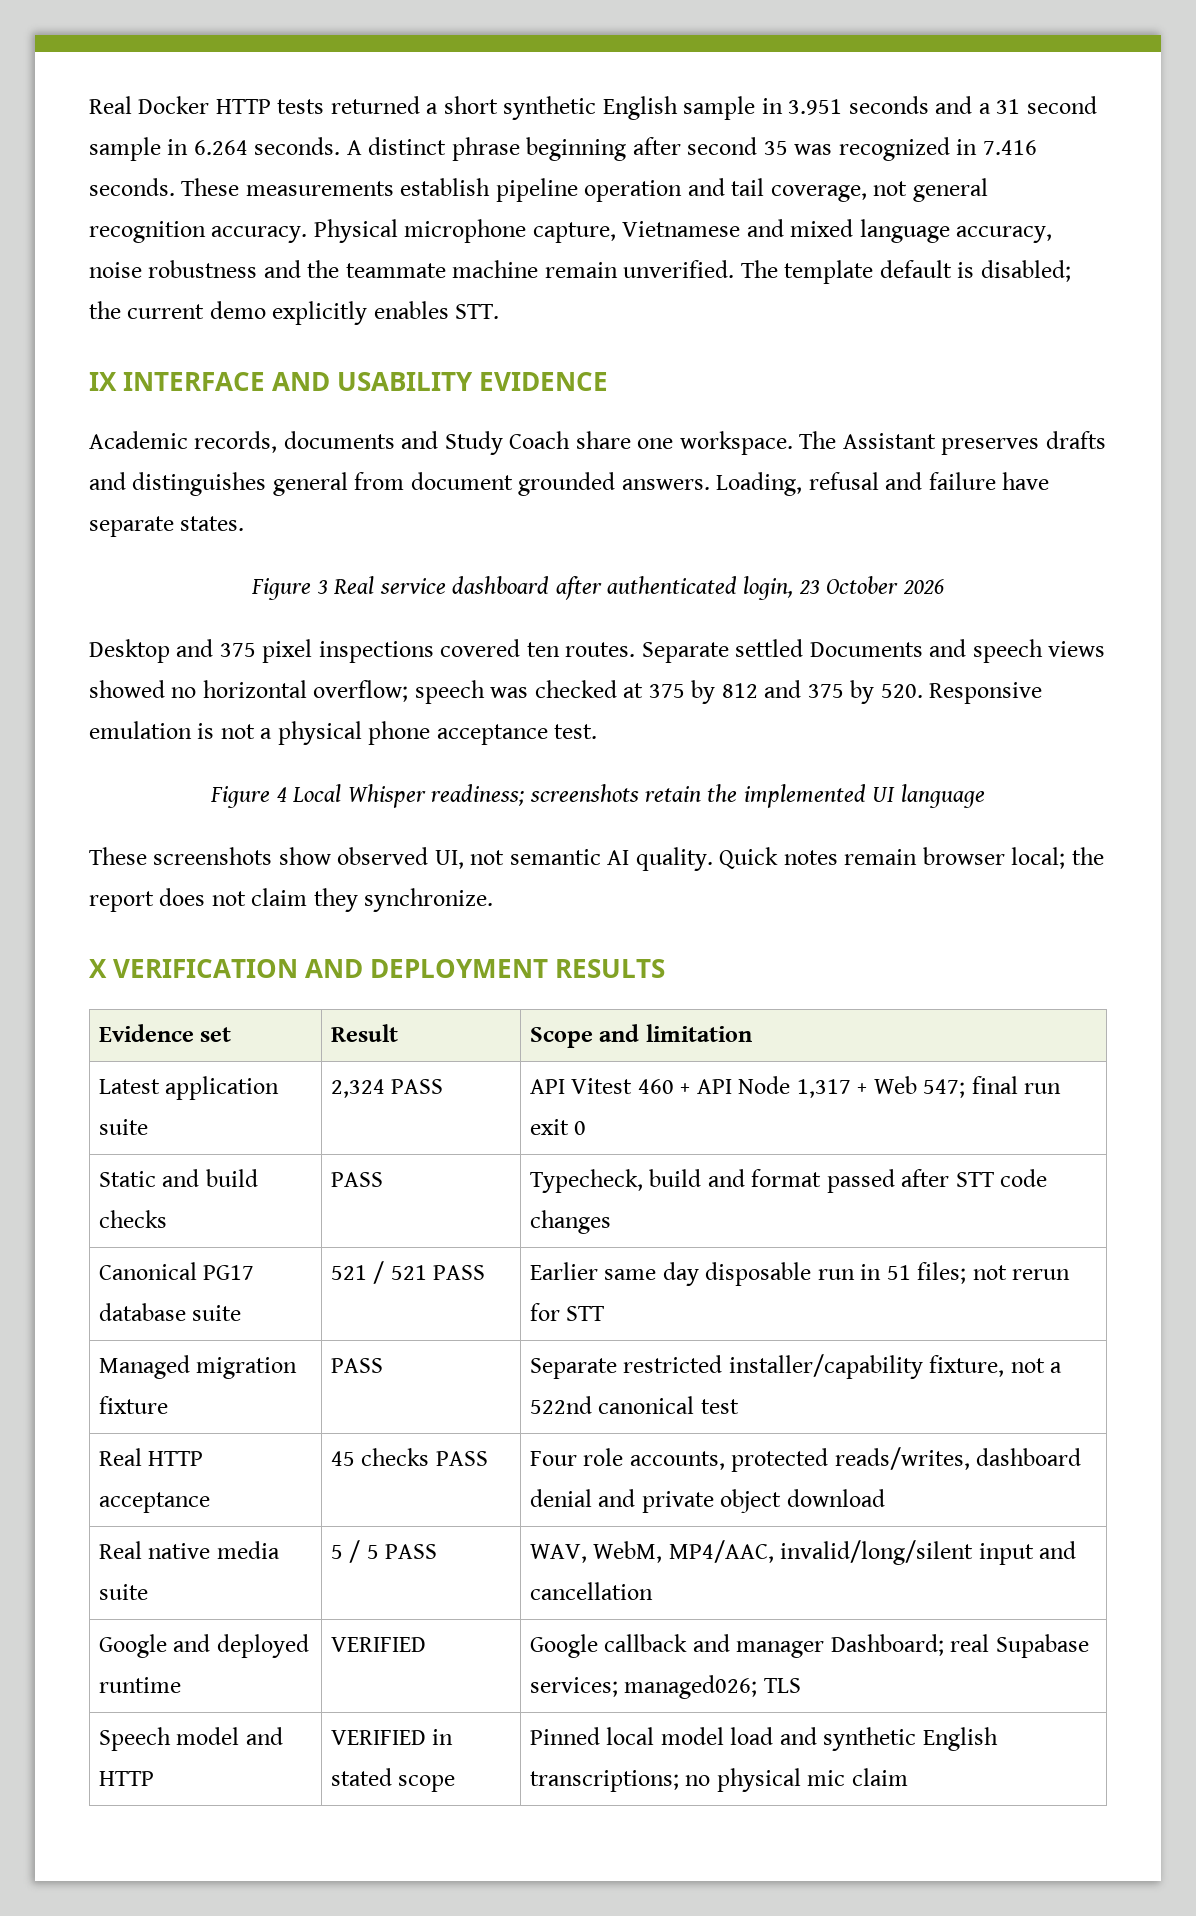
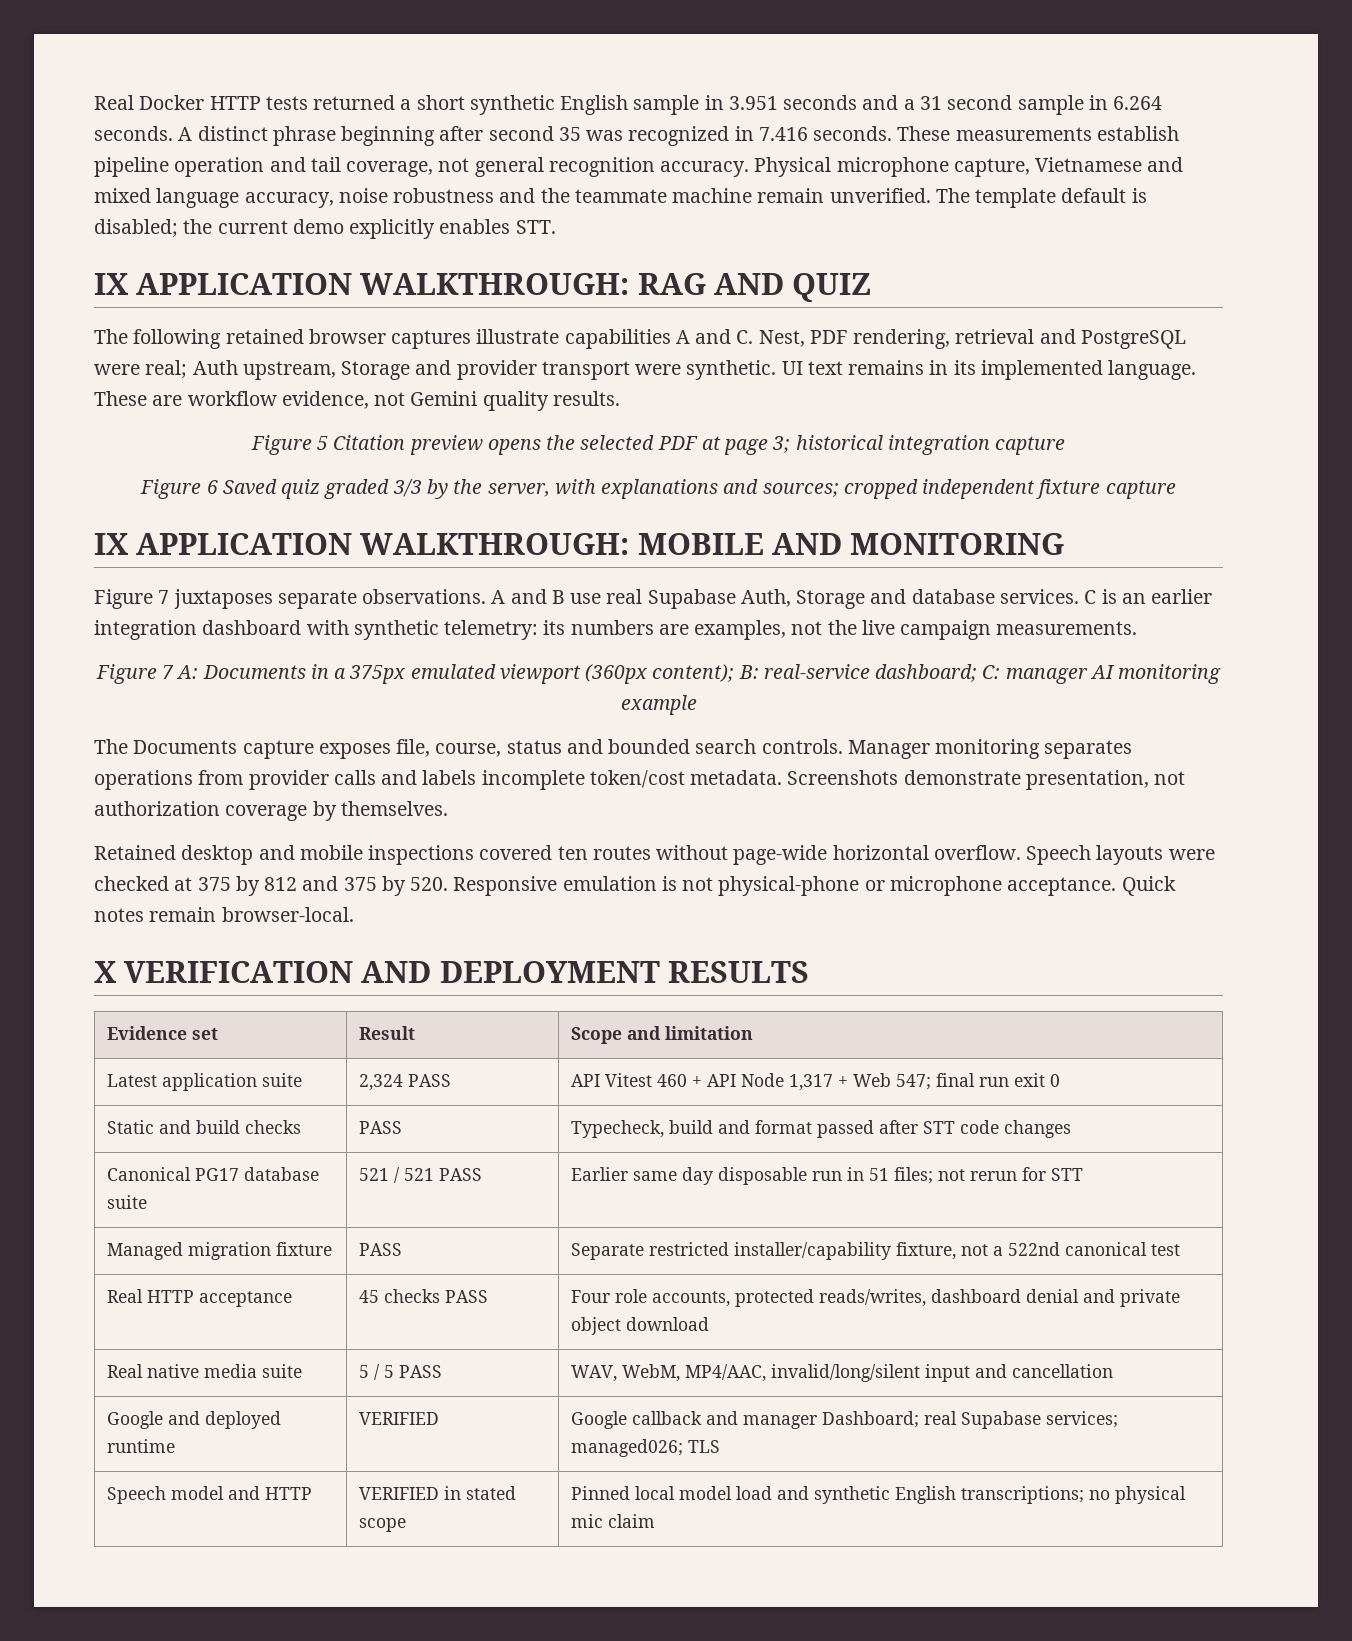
- IX INTERFACE AND USABILITY EVIDENCE
- Academic records, documents and Study Coach share one workspace. The Assistant preserves drafts and distinguishes general from document grounded answers. Loading, refusal and failure have separate states.
- Figure 3 Real service dashboard after authenticated login, 23 October 2026
- Desktop and 375 pixel inspections covered ten routes. Separate settled Documents and speech views showed no horizontal overflow; speech was checked at 375 by 812 and 375 by 520. Responsive emulation is not a physical phone acceptance test.
- Figure 4 Local Whisper readiness; screenshots retain the implemented UI language
- These screenshots show observed UI, not semantic AI quality. Quick notes remain browser local; the report does not claim they synchronize.
+ IX APPLICATION WALKTHROUGH: RAG AND QUIZ
+ The following retained browser captures illustrate capabilities A and C. Nest, PDF rendering, retrieval and PostgreSQL were real; Auth upstream, Storage and provider transport were synthetic. UI text remains in its implemented language. These are workflow evidence, not Gemini quality results.
+ Figure 5 Citation preview opens the selected PDF at page 3; historical integration capture
+ Figure 6 Saved quiz graded 3/3 by the server, with explanations and sources; cropped independent fixture capture
+ IX APPLICATION WALKTHROUGH: MOBILE AND MONITORING
+ Figure 7 juxtaposes separate observations. A and B use real Supabase Auth, Storage and database services. C is an earlier integration dashboard with synthetic telemetry: its numbers are examples, not the live campaign measurements.
+ Figure 7 A: Documents in a 375px emulated viewport (360px content); B: real-service dashboard; C: manager AI monitoring example
+ The Documents capture exposes file, course, status and bounded search controls. Manager monitoring separates operations from provider calls and labels incomplete token/cost metadata. Screenshots demonstrate presentation, not authorization coverage by themselves.
+ Retained desktop and mobile inspections covered ten routes without page-wide horizontal overflow. Speech layouts were checked at 375 by 812 and 375 by 520. Responsive emulation is not physical-phone or microphone acceptance. Quick notes remain browser-local.

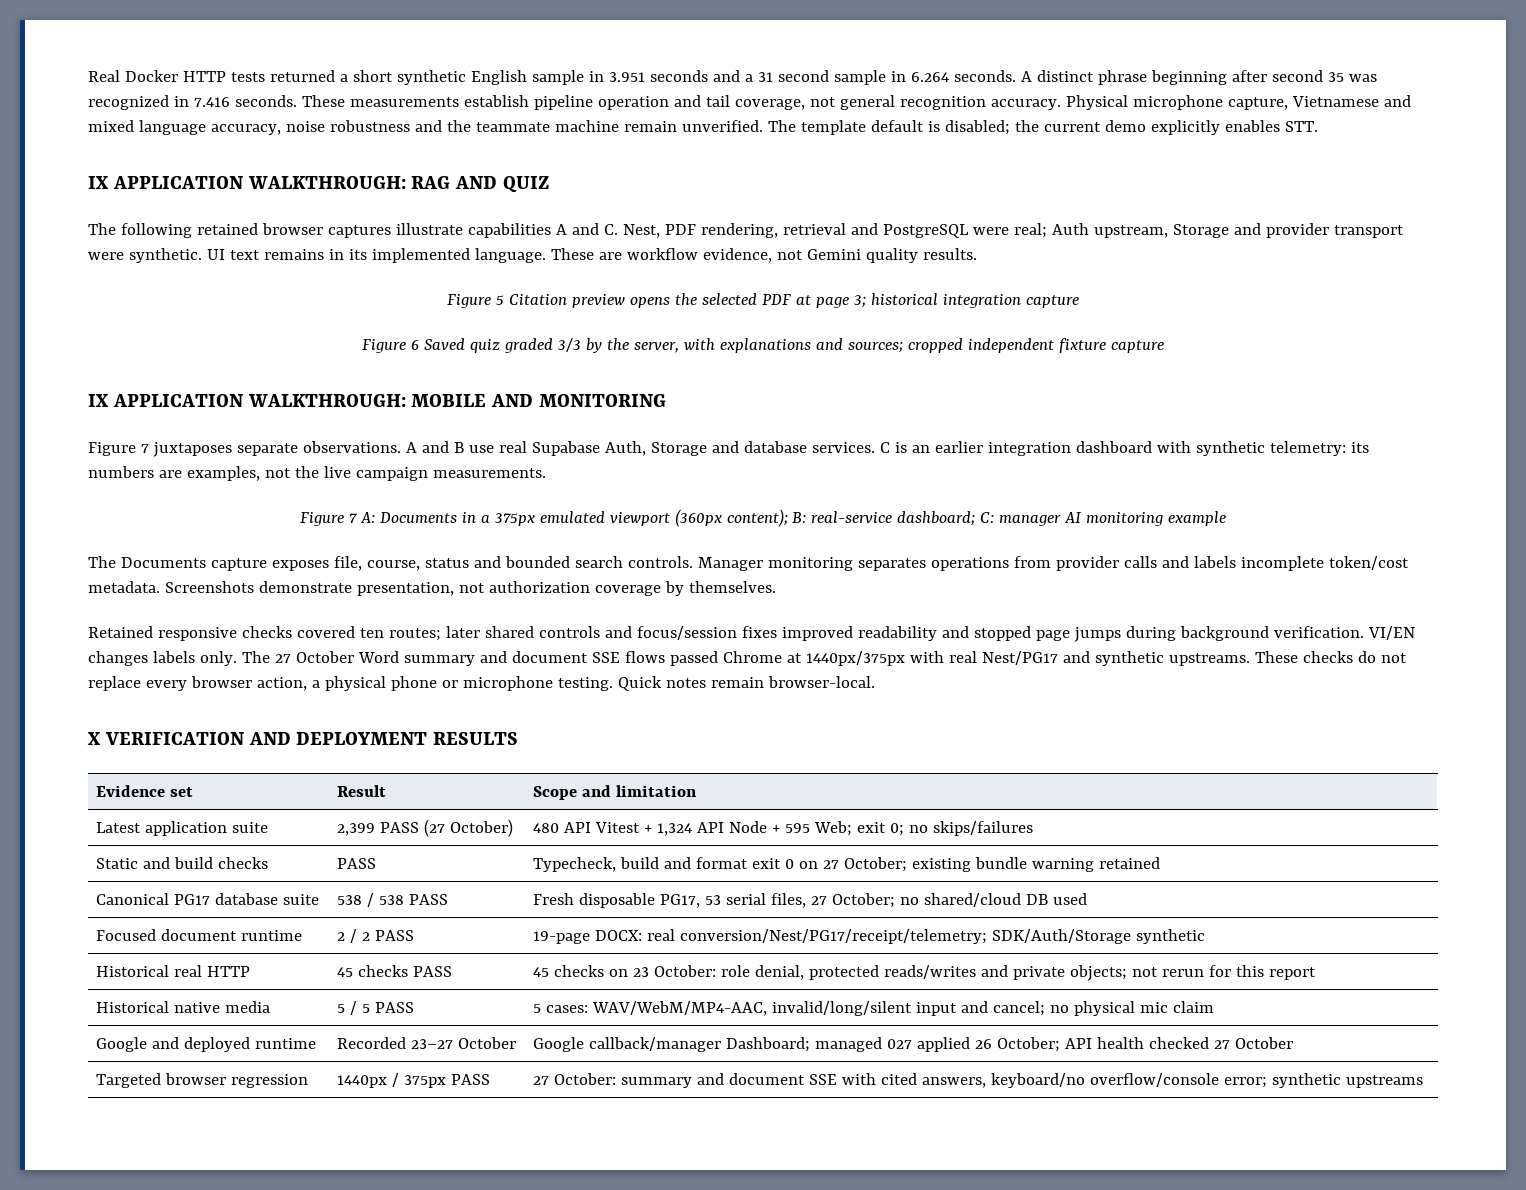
- Retained desktop and mobile inspections covered ten routes without page-wide horizontal overflow. Speech layouts were checked at 375 by 812 and 375 by 520. Responsive emulation is not physical-phone or microphone acceptance.
+ Retained responsive checks covered ten routes; later shared controls and focus/session fixes improved readability and stopped page jumps during background verification. VI/EN changes labels only. The 27 October Word summary and document SSE flows passed Chrome at 1440px/375px with real Nest/PG17 and synthetic upstreams. These checks do not replace every browser action, a physical phone or microphone testing.
- Latest application suite | 2,324 PASS | API Vitest 460 + API Node 1,317 + Web 547; final run exit 0
+ Latest application suite | 2,399 PASS (27 October) | 480 API Vitest + 1,324 API Node + 595 Web; exit 0; no skips/failures
- Static and build checks | PASS | Typecheck, build and format passed after STT code changes
- Canonical PG17 database suite | 521 / 521 PASS | Earlier same day disposable run in 51 files; not rerun for STT
- Managed migration fixture | PASS | Separate restricted installer/capability fixture, not a 522nd canonical test
- Real HTTP acceptance | 45 checks PASS | Four role accounts, protected reads/writes, dashboard denial and private object download
- Real native media suite | 5 / 5 PASS | WAV, WebM, MP4/AAC, invalid/long/silent input and cancellation
- Google and deployed runtime | VERIFIED | Google callback and manager Dashboard; real Supabase services; managed026; TLS
- Speech model and HTTP | VERIFIED in stated scope | Pinned local model load and synthetic English transcriptions; no physical mic claim
+ Static and build checks | PASS | Typecheck, build and format exit 0 on 27 October; existing bundle warning retained
+ Canonical PG17 database suite | 538 / 538 PASS | Fresh disposable PG17, 53 serial files, 27 October; no shared/cloud DB used
+ Focused document runtime | 2 / 2 PASS | 19-page DOCX: real conversion/Nest/PG17/receipt/telemetry; SDK/Auth/Storage synthetic
+ Historical real HTTP | 45 checks PASS | 45 checks on 23 October: role denial, protected reads/writes and private objects; not rerun for this report
+ Historical native media | 5 / 5 PASS | 5 cases: WAV/WebM/MP4-AAC, invalid/long/silent input and cancel; no physical mic claim
+ Google and deployed runtime | Recorded 23–27 October | Google callback/manager Dashboard; managed 027 applied 26 October; API health checked 27 October
+ Targeted browser regression | 1440px / 375px PASS | 27 October: summary and document SSE with cited answers, keyboard/no overflow/console error; synthetic upstreams

